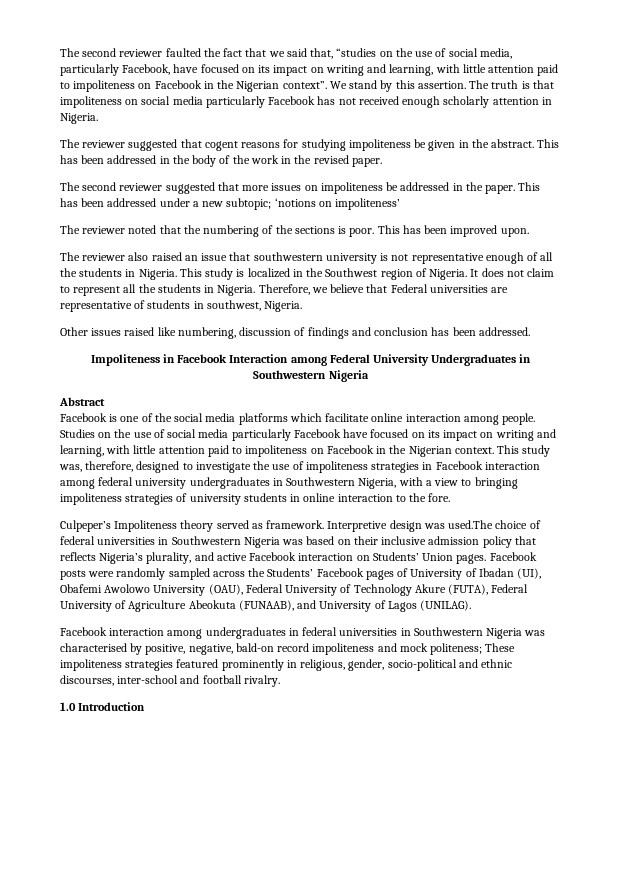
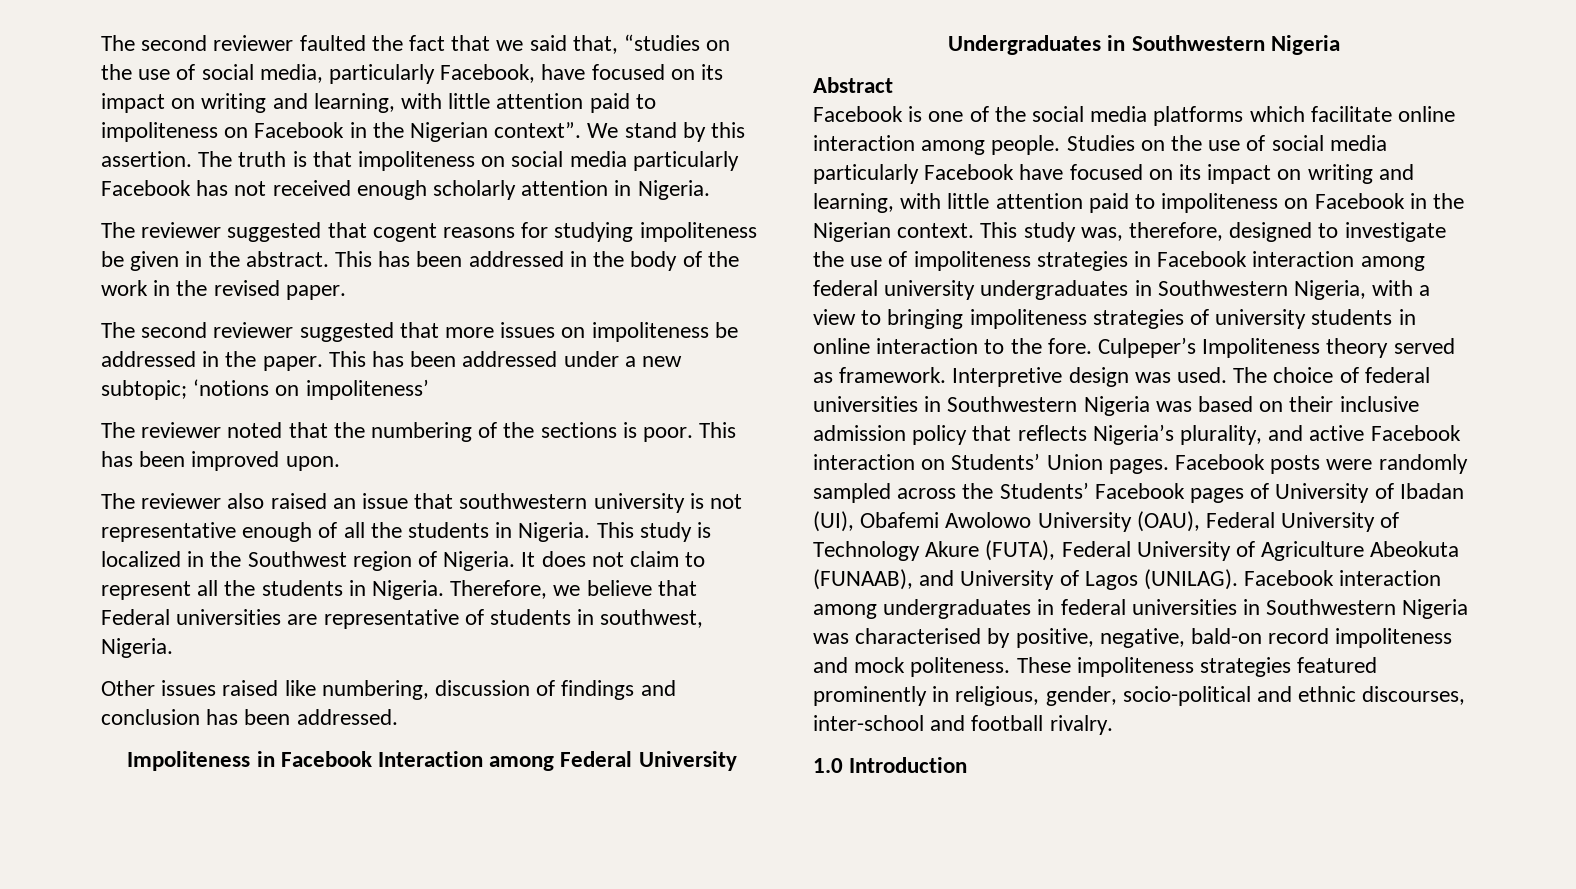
- This study was, therefore, designed to investigate the use of impoliteness strategies in Facebook interaction among federal university undergraduates in Southwestern Nigeria, with a view to bringing impoliteness strategies of university students in online interaction to the fore.
- Culpeper’s Impoliteness theory served as framework.
+ This study was, therefore, designed to investigate the use of impoliteness strategies in Facebook interaction among federal university undergraduates in Southwestern Nigeria, with a view to bringing impoliteness strategies of university students in online interaction to the fore. Culpeper’s Impoliteness theory served as framework.
- Interpretive design was used.The choice of federal universities in Southwestern Nigeria was based on their inclusive admission policy that reflects Nigeria’s plurality, and active Facebook interaction on Students’ Union pages.
+ Interpretive design was used. The choice of federal universities in Southwestern Nigeria was based on their inclusive admission policy that reflects Nigeria’s plurality, and active Facebook interaction on Students’ Union pages.
- Facebook posts were randomly sampled across the Students’ Facebook pages of University of Ibadan (UI), Obafemi Awolowo University (OAU), Federal University of Technology Akure (FUTA), Federal University of Agriculture Abeokuta (FUNAAB), and University of Lagos (UNILAG).
- Facebook interaction among undergraduates in federal universities in Southwestern Nigeria was characterised by positive, negative, bald-on record impoliteness and mock politeness;
+ Facebook posts were randomly sampled across the Students’ Facebook pages of University of Ibadan (UI), Obafemi Awolowo University (OAU), Federal University of Technology Akure (FUTA), Federal University of Agriculture Abeokuta (FUNAAB), and University of Lagos (UNILAG). Facebook interaction among undergraduates in federal universities in Southwestern Nigeria was characterised by positive, negative, bald-on record impoliteness and mock politeness.

